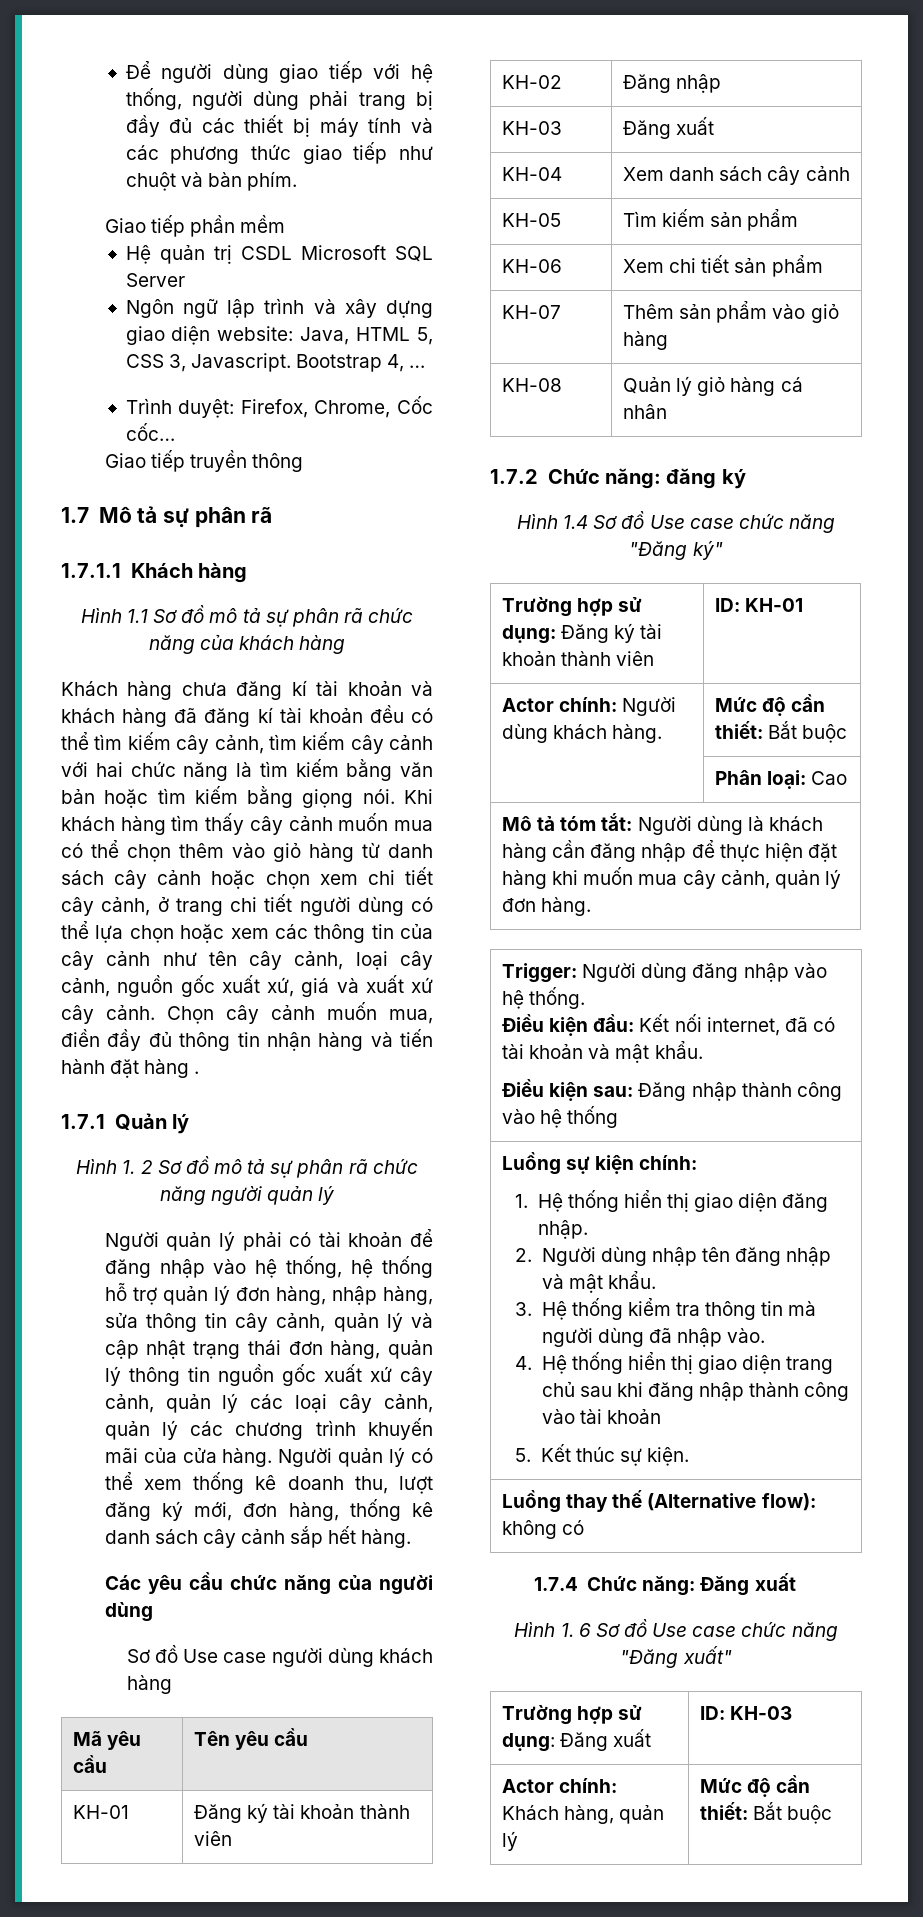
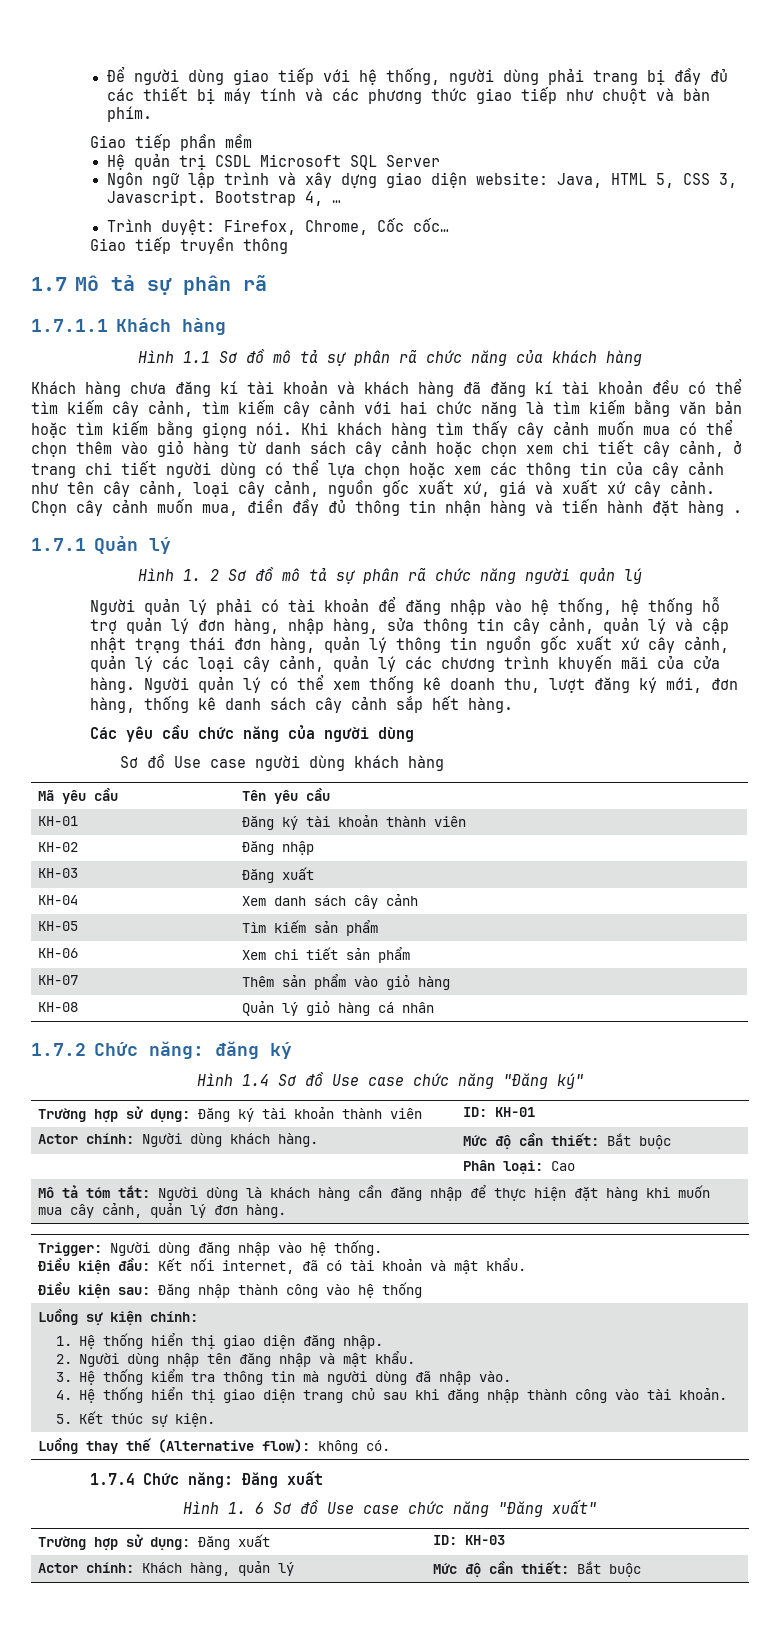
- 4. Hệ thống hiển thị giao diện trang chủ sau khi đăng nhập thành công vào tài khoản
+ 4. Hệ thống hiển thị giao diện trang chủ sau khi đăng nhập thành công vào tài khoản.
- Luồng thay thế (Alternative flow): không có
+ Luồng thay thế (Alternative flow): không có.

